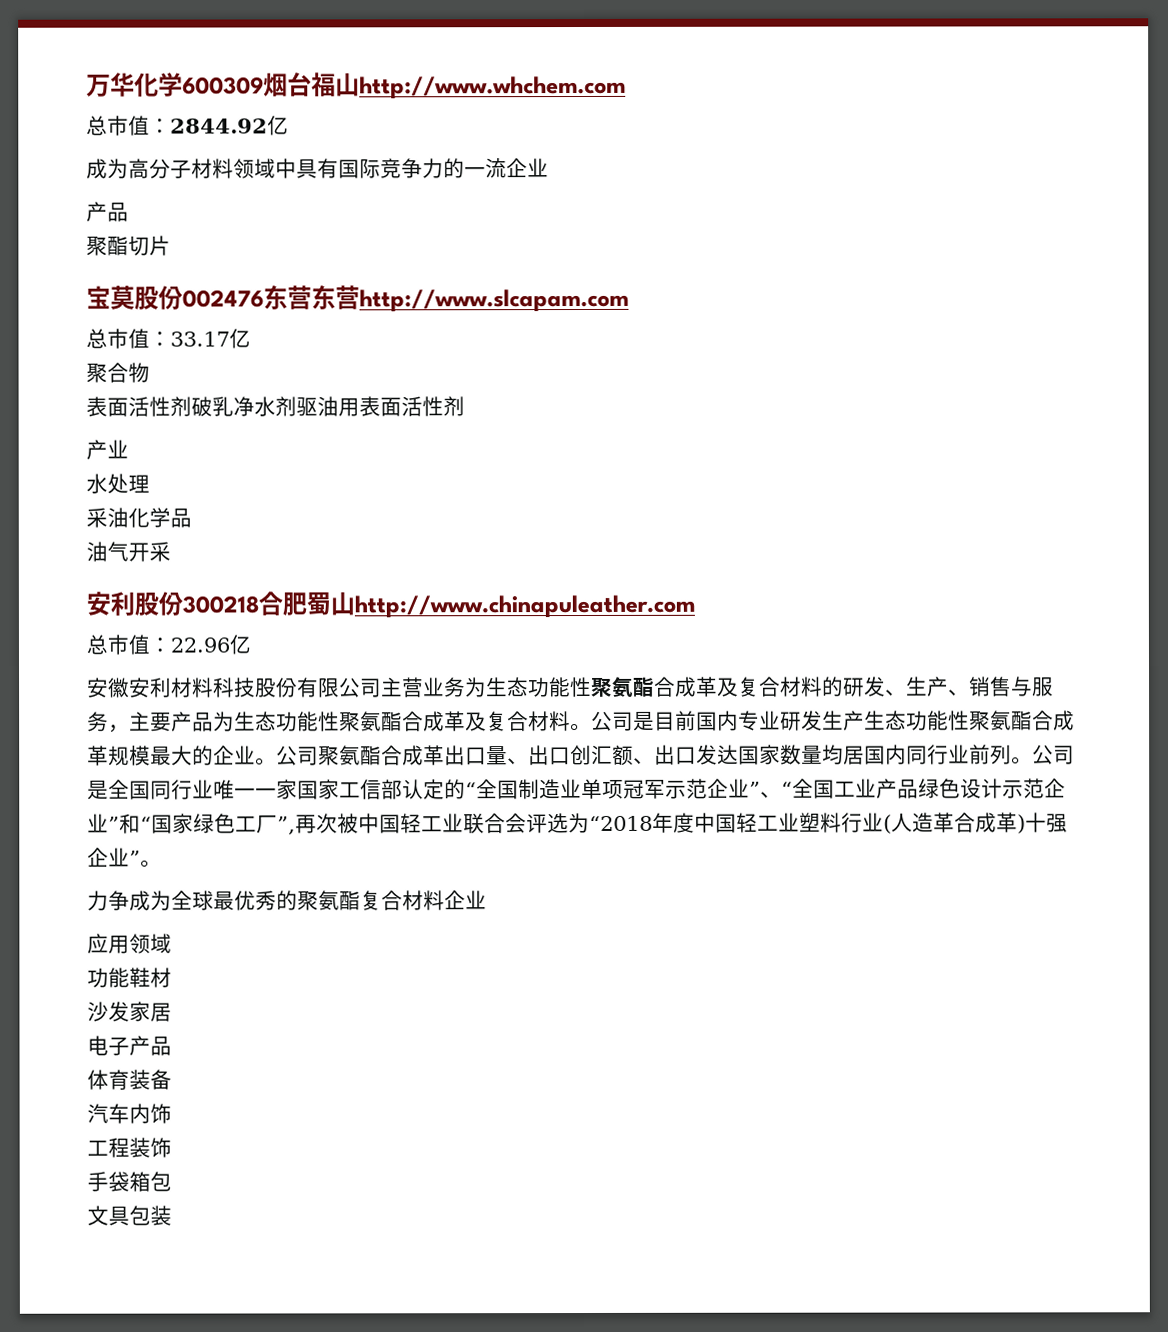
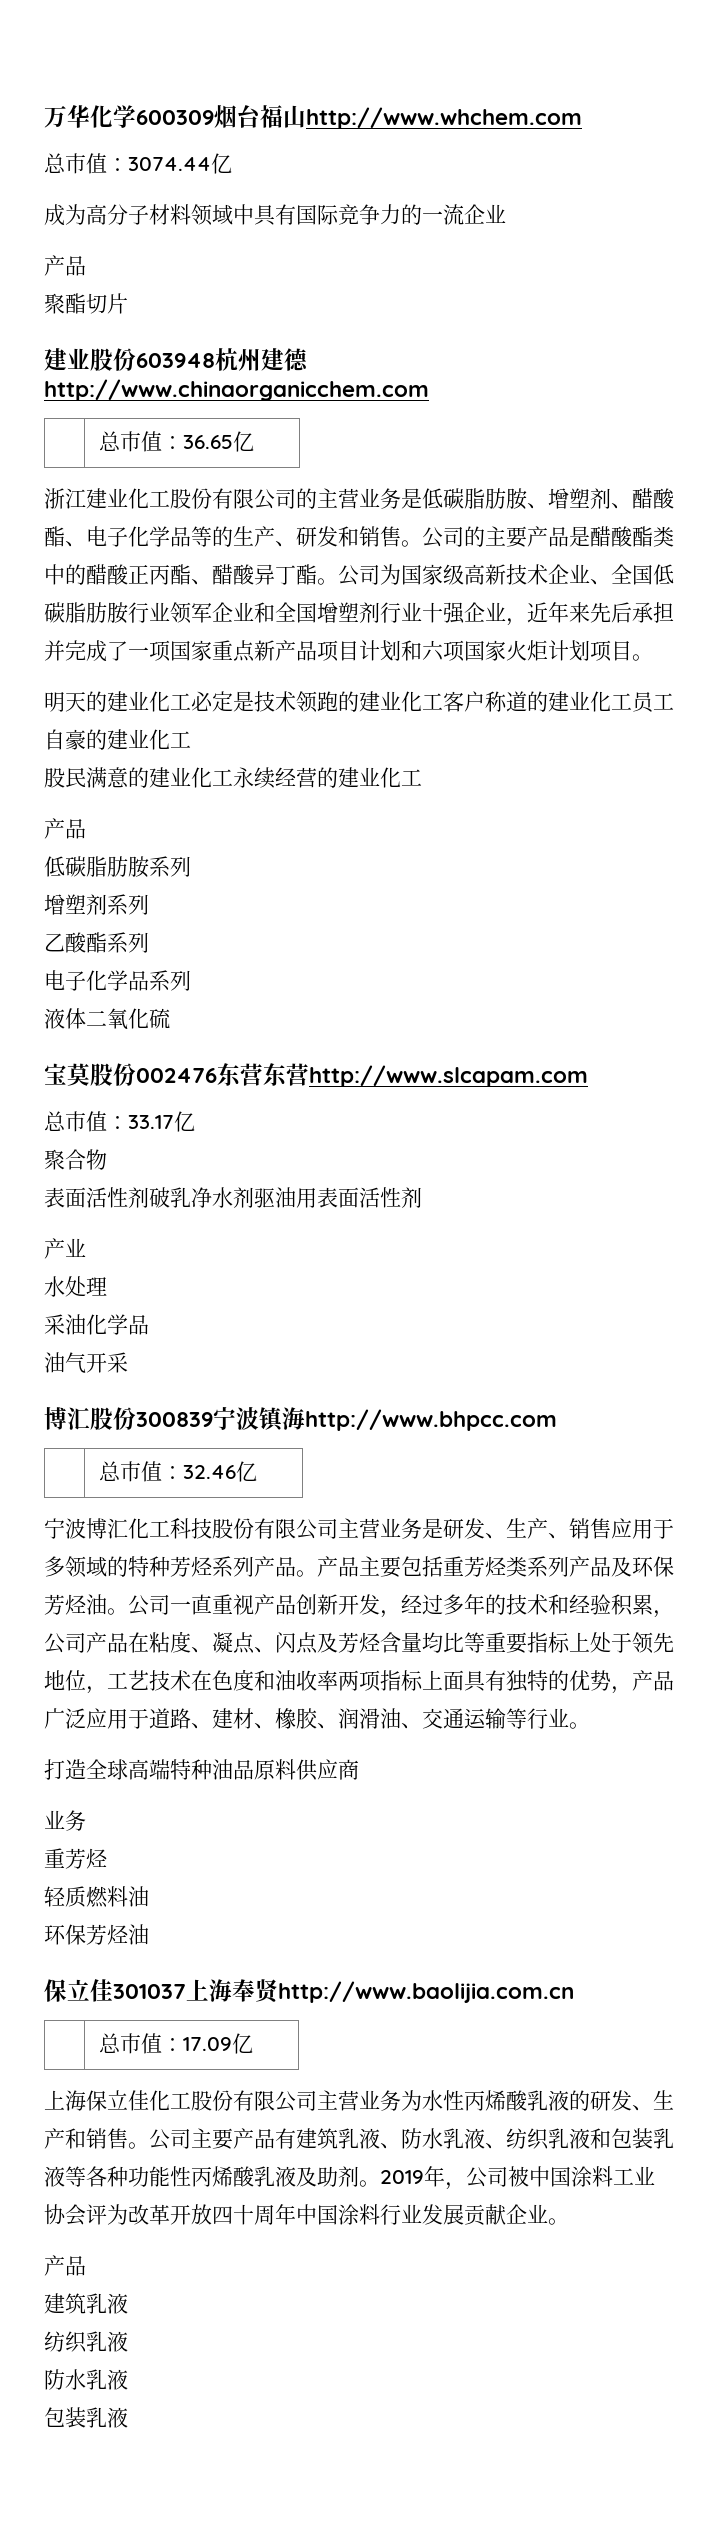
- 总市值：2844.92亿
+ 总市值：3074.44亿
+ 建业股份603948杭州建德http://www.chinaorganicchem.com
+ | 总市值：36.65亿
+ 浙江建业化工股份有限公司的主营业务是低碳脂肪胺、增塑剂、醋酸酯、电子化学品等的生产、研发和销售。公司的主要产品是醋酸酯类中的醋酸正丙酯、醋酸异丁酯。公司为国家级高新技术企业、全国低碳脂肪胺行业领军企业和全国增塑剂行业十强企业，近年来先后承担并完成了一项国家重点新产品项目计划和六项国家火炬计划项目。
+ 明天的建业化工必定是技术领跑的建业化工客户称道的建业化工员工自豪的建业化工
+ 股民满意的建业化工永续经营的建业化工
+ 产品
+ 低碳脂肪胺系列
+ 增塑剂系列
+ 乙酸酯系列
+ 电子化学品系列
+ 液体二氧化硫
- 安利股份300218合肥蜀山http://www.chinapuleather.com
- 总市值：22.96亿
- 安徽安利材料科技股份有限公司主营业务为生态功能性聚氨酯合成革及复合材料的研发、生产、销售与服务，主要产品为生态功能性聚氨酯合成革及复合材料。公司是目前国内专业研发生产生态功能性聚氨酯合成革规模最大的企业。公司聚氨酯合成革出口量、出口创汇额、出口发达国家数量均居国内同行业前列。公司是全国同行业唯一一家国家工信部认定的“全国制造业单项冠军示范企业”、“全国工业产品绿色设计示范企业”和“国家绿色工厂”,再次被中国轻工业联合会评选为“2018年度中国轻工业塑料行业(人造革合成革)十强企业”。
- 力争成为全球最优秀的聚氨酯复合材料企业
- 应用领域
- 功能鞋材
- 沙发家居
- 电子产品
- 体育装备
- 汽车内饰
- 工程装饰
- 手袋箱包
- 文具包装
+ 博汇股份300839宁波镇海http://www.bhpcc.com
+ | 总市值：32.46亿
+ 宁波博汇化工科技股份有限公司主营业务是研发、生产、销售应用于多领域的特种芳烃系列产品。产品主要包括重芳烃类系列产品及环保芳烃油。公司一直重视产品创新开发，经过多年的技术和经验积累，公司产品在粘度、凝点、闪点及芳烃含量均比等重要指标上处于领先地位，工艺技术在色度和油收率两项指标上面具有独特的优势，产品广泛应用于道路、建材、橡胶、润滑油、交通运输等行业。
+ 打造全球高端特种油品原料供应商
+ 业务
+ 重芳烃
+ 轻质燃料油
+ 环保芳烃油
+ 保立佳301037上海奉贤http://www.baolijia.com.cn
+ | 总市值：17.09亿
+ 上海保立佳化工股份有限公司主营业务为水性丙烯酸乳液的研发、生产和销售。公司主要产品有建筑乳液、防水乳液、纺织乳液和包装乳液等各种功能性丙烯酸乳液及助剂。2019年，公司被中国涂料工业协会评为改革开放四十周年中国涂料行业发展贡献企业。
+ 产品
+ 建筑乳液
+ 纺织乳液
+ 防水乳液
+ 包装乳液

